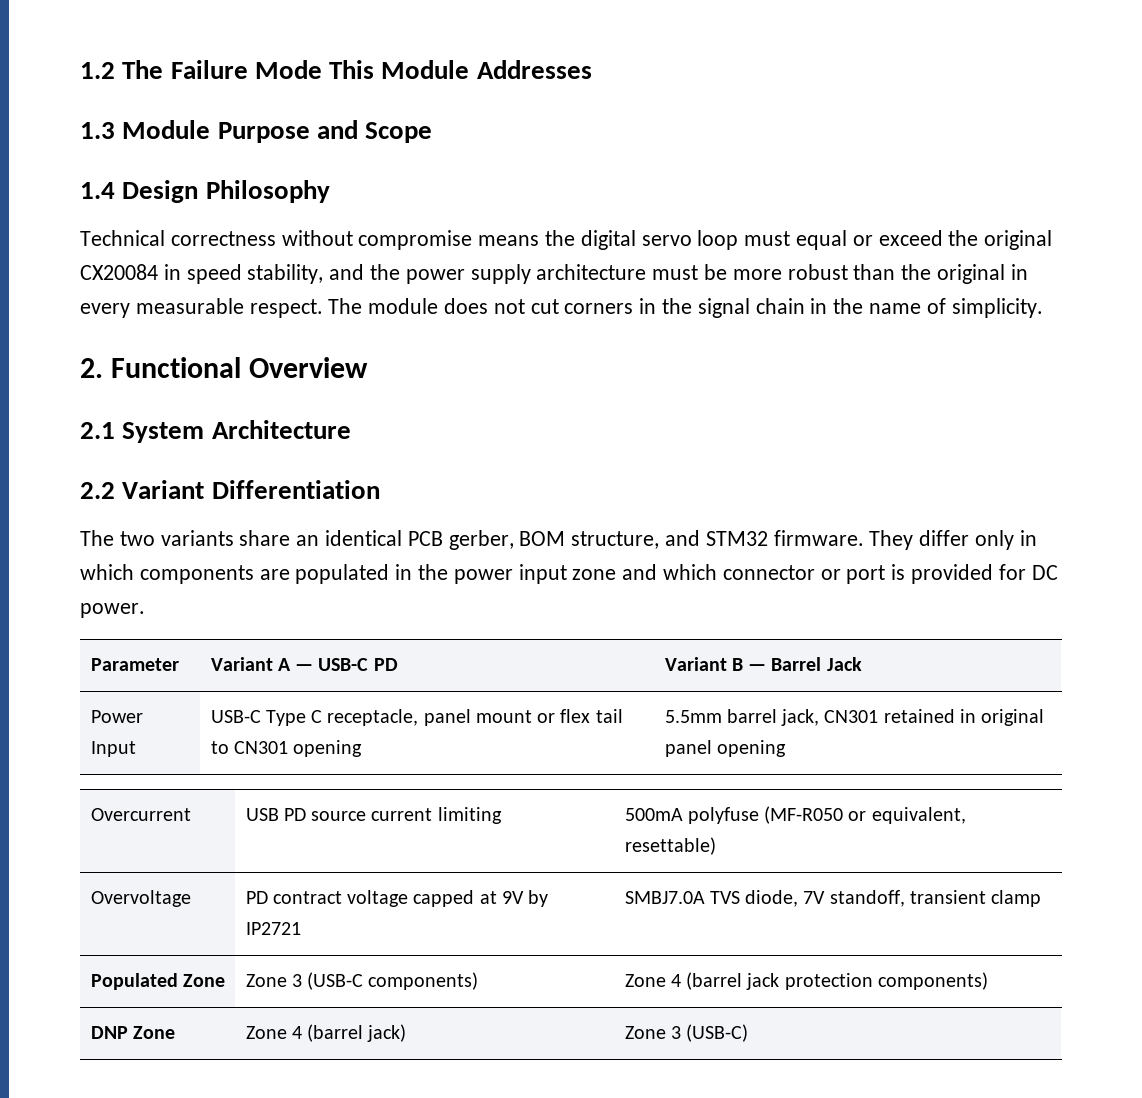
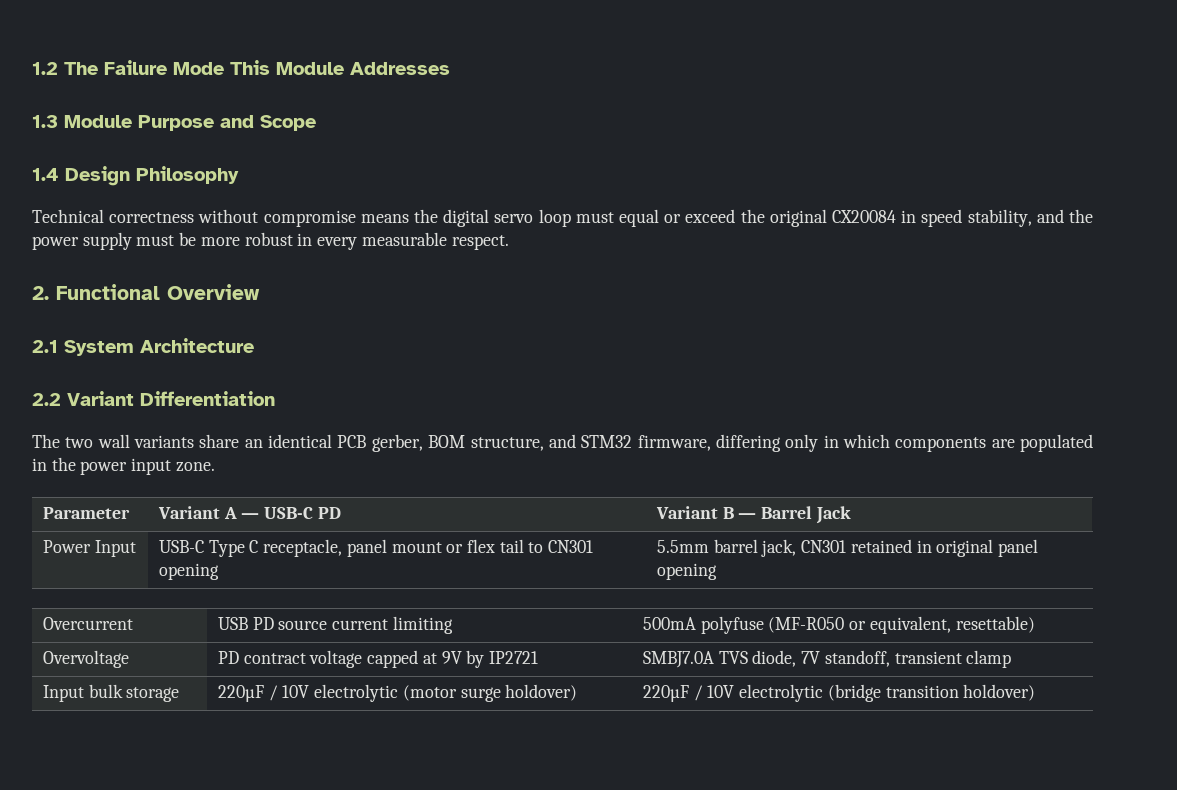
- Technical correctness without compromise means the digital servo loop must equal or exceed the original CX20084 in speed stability, and the power supply architecture must be more robust than the original in every measurable respect. The module does not cut corners in the signal chain in the name of simplicity.
+ Technical correctness without compromise means the digital servo loop must equal or exceed the original CX20084 in speed stability, and the power supply must be more robust in every measurable respect.
- The two variants share an identical PCB gerber, BOM structure, and STM32 firmware. They differ only in which components are populated in the power input zone and which connector or port is provided for DC power.
+ The two wall variants share an identical PCB gerber, BOM structure, and STM32 firmware, differing only in which components are populated in the power input zone.
- Populated Zone | Zone 3 (USB-C components) | Zone 4 (barrel jack protection components)
- DNP Zone | Zone 4 (barrel jack) | Zone 3 (USB-C)
+ Input bulk storage | 220µF / 10V electrolytic (motor surge holdover) | 220µF / 10V electrolytic (bridge transition holdover)

